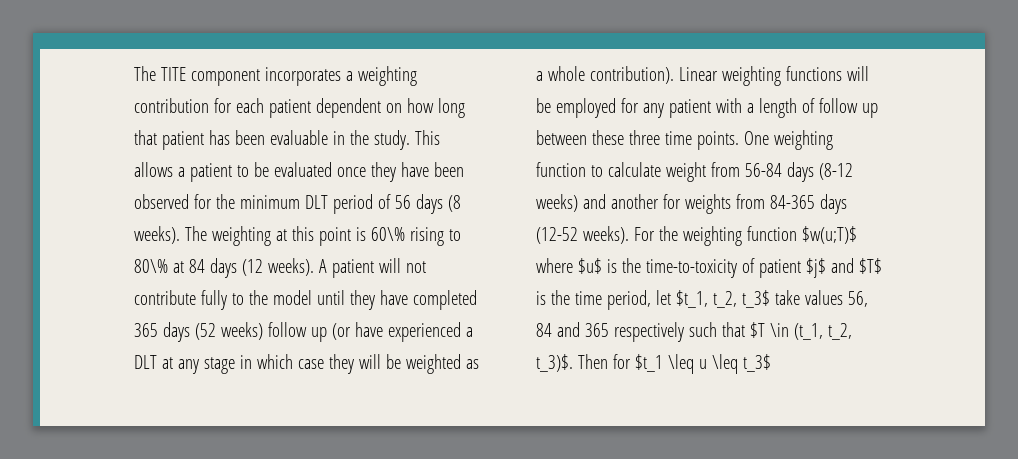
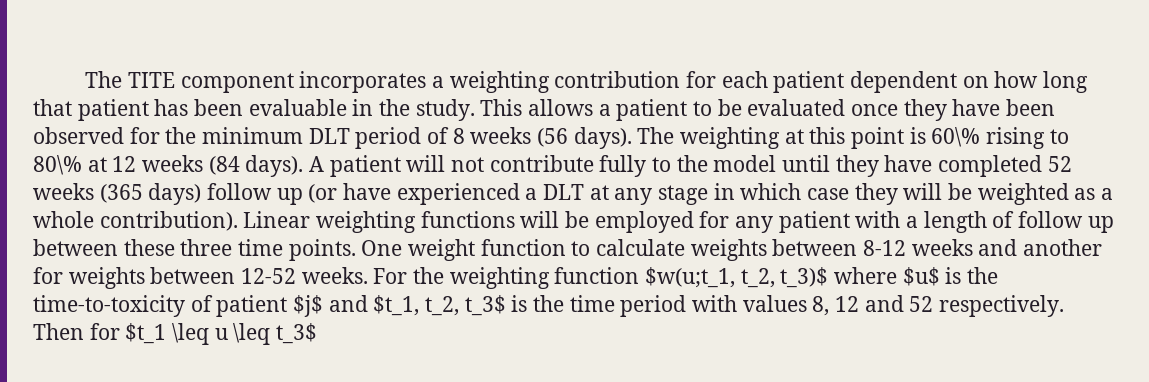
- This allows a patient to be evaluated once they have been observed for the minimum DLT period of 56 days (8 weeks).
+ This allows a patient to be evaluated once they have been observed for the minimum DLT period of 8 weeks (56 days).
- The weighting at this point is 60\% rising to 80\% at 84 days (12 weeks).
+ The weighting at this point is 60\% rising to 80\% at 12 weeks (84 days).
- A patient will not contribute fully to the model until they have completed 365 days (52 weeks) follow up (or have experienced a DLT at any stage in which case they will be weighted as a whole contribution).
+ A patient will not contribute fully to the model until they have completed 52 weeks (365 days) follow up (or have experienced a DLT at any stage in which case they will be weighted as a whole contribution).
- One weighting function to calculate weight from 56-84 days (8-12 weeks) and another for weights from 84-365 days (12-52 weeks).
+ One weight function to calculate weights between 8-12 weeks and another for weights between 12-52 weeks.
- For the weighting function $w(u;T)$ where $u$ is the time-to-toxicity of patient $j$ and $T$ is the time period, let $t_1, t_2, t_3$ take values 56, 84 and 365 respectively such that $T \in (t_1, t_2, t_3)$.
+ For the weighting function $w(u;t_1, t_2, t_3)$ where $u$ is the time-to-toxicity of patient $j$ and $t_1, t_2, t_3$ is the time period with values 8, 12 and 52 respectively.

